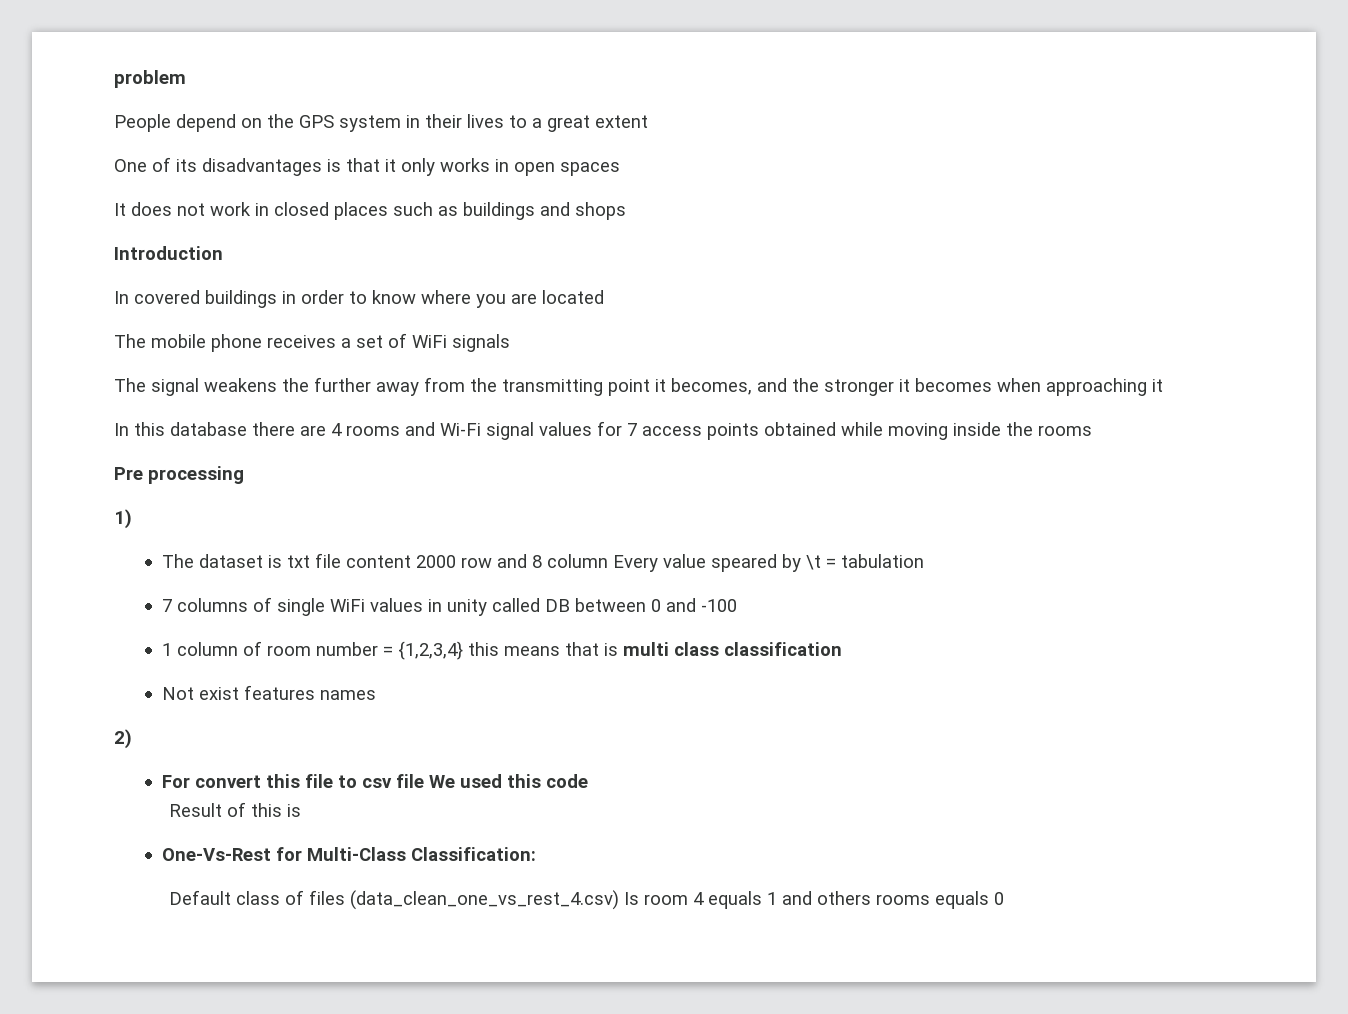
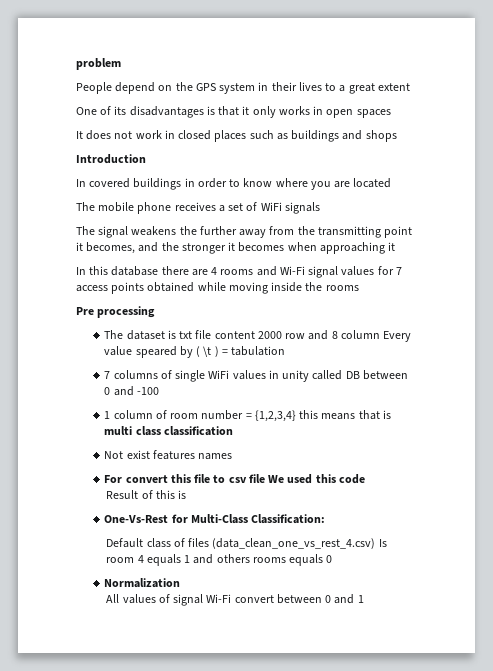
- 1)
- The dataset is txt file content 2000 row and 8 column Every value speared by \t = tabulation
+ The dataset is txt file content 2000 row and 8 column Every value speared by ( \t ) = tabulation
- 2)
+ Normalization
+ All values of signal Wi-Fi convert between 0 and 1

